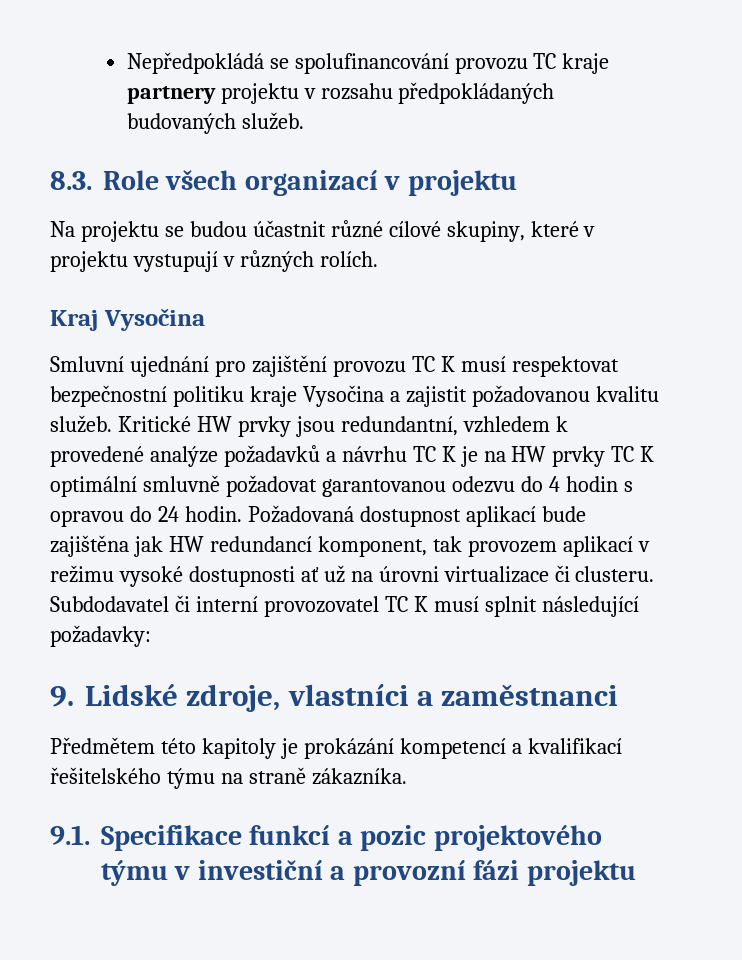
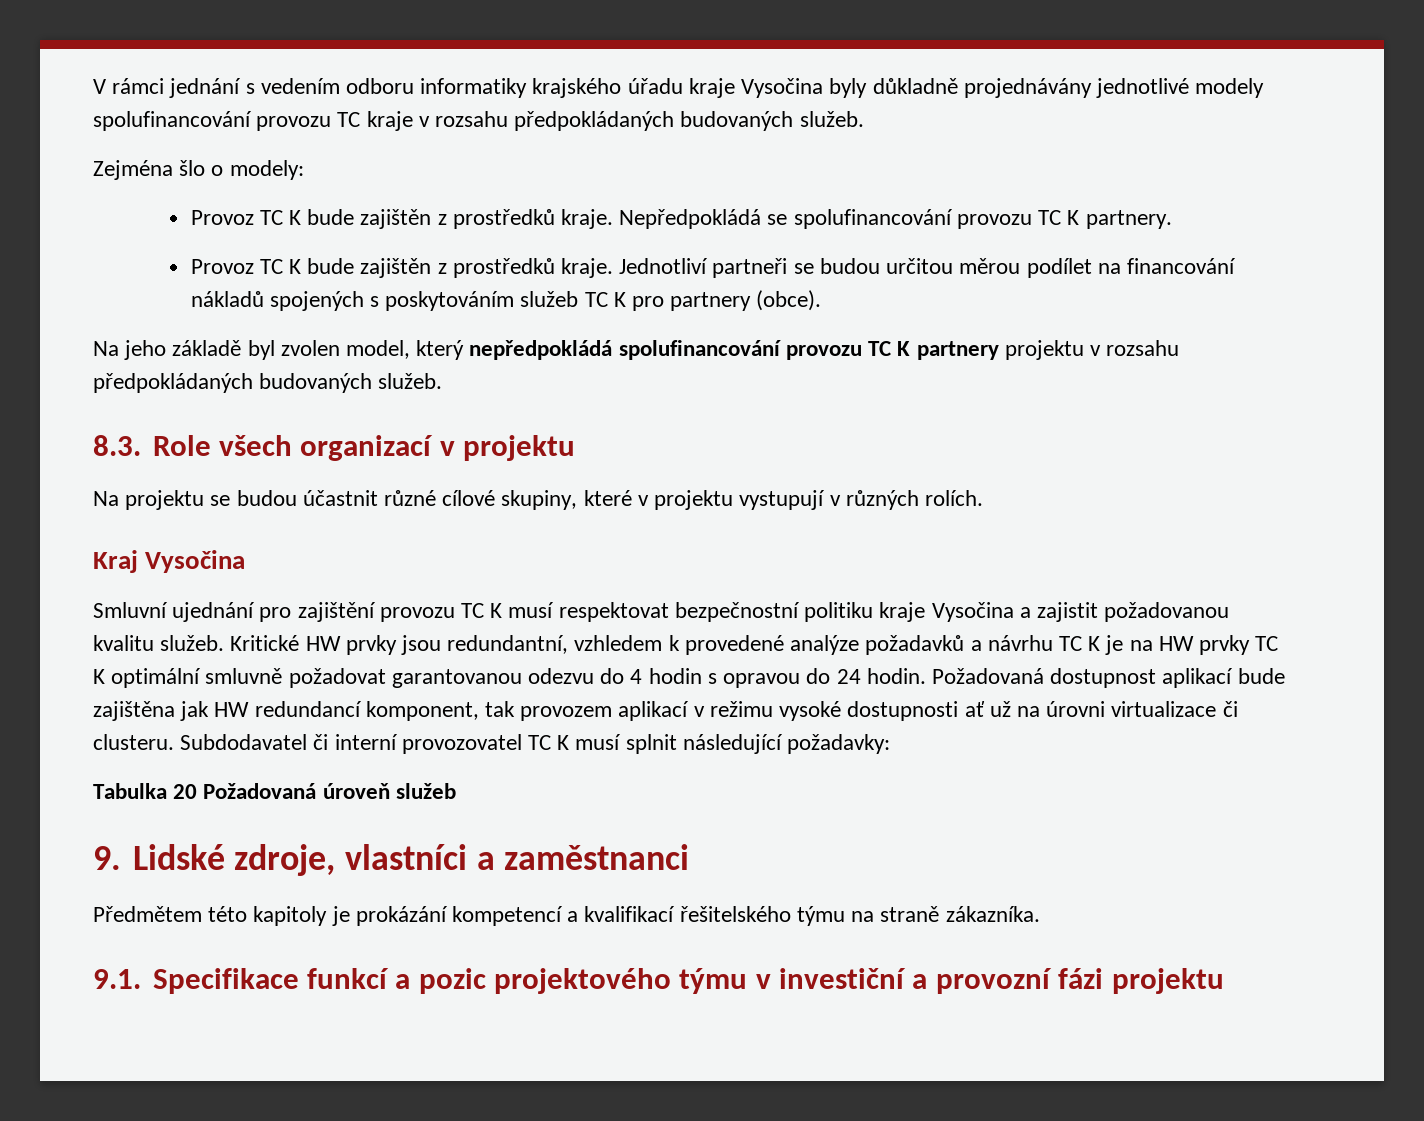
+ V rámci jednání s vedením odboru informatiky krajského úřadu kraje Vysočina byly důkladně projednávány jednotlivé modely spolufinancování provozu TC kraje v rozsahu předpokládaných budovaných služeb.
+ Zejména šlo o modely:
+ Provoz TC K bude zajištěn z prostředků kraje.
- Nepředpokládá se spolufinancování provozu TC kraje partnery projektu v rozsahu předpokládaných budovaných služeb.
+ Nepředpokládá se spolufinancování provozu TC K partnery.
+ Provoz TC K bude zajištěn z prostředků kraje. Jednotliví partneři se budou určitou měrou podílet na financování nákladů spojených s poskytováním služeb TC K pro partnery (obce).
+ Na jeho základě byl zvolen model, který nepředpokládá spolufinancování provozu TC K partnery projektu v rozsahu předpokládaných budovaných služeb.
+ Tabulka 20 Požadovaná úroveň služeb

